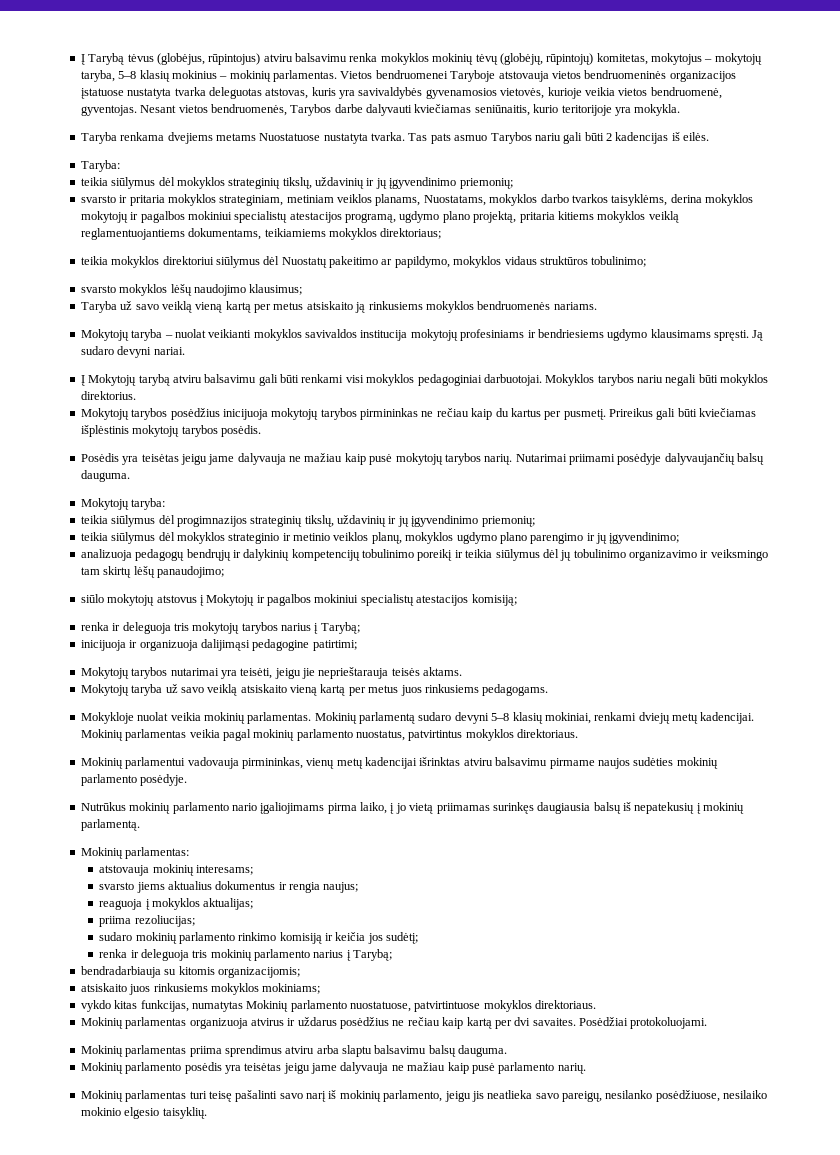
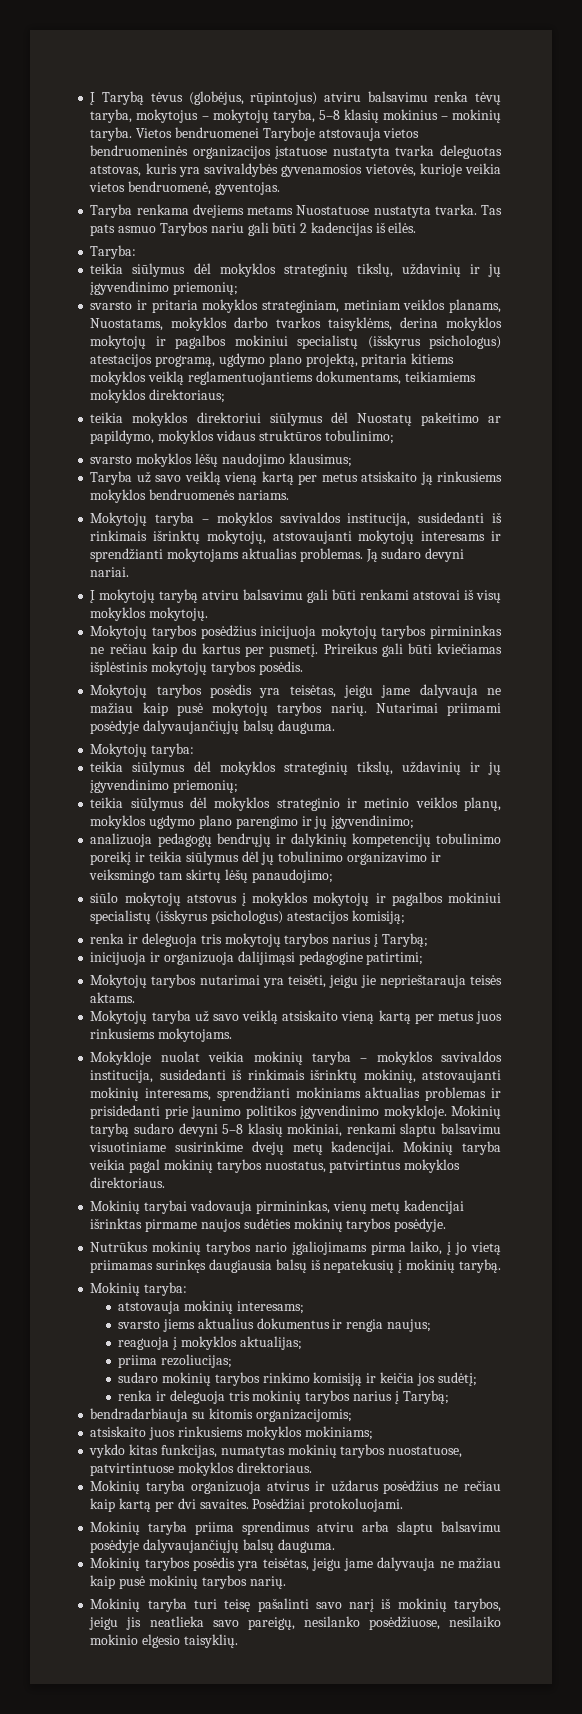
- Į Tarybą tėvus (globėjus, rūpintojus) atviru balsavimu renka mokyklos mokinių tėvų (globėjų, rūpintojų) komitetas, mokytojus – mokytojų taryba, 5–8 klasių mokinius – mokinių parlamentas.
+ Į Tarybą tėvus (globėjus, rūpintojus) atviru balsavimu renka tėvų taryba, mokytojus – mokytojų taryba, 5–8 klasių mokinius – mokinių taryba.
- Nesant vietos bendruomenės, Tarybos darbe dalyvauti kviečiamas seniūnaitis, kurio teritorijoje yra mokykla.
- svarsto ir pritaria mokyklos strateginiam, metiniam veiklos planams, Nuostatams, mokyklos darbo tvarkos taisyklėms, derina mokyklos mokytojų ir pagalbos mokiniui specialistų atestacijos programą, ugdymo plano projektą, pritaria kitiems mokyklos veiklą reglamentuojantiems dokumentams, teikiamiems mokyklos direktoriaus;
+ svarsto ir pritaria mokyklos strateginiam, metiniam veiklos planams, Nuostatams, mokyklos darbo tvarkos taisyklėms, derina mokyklos mokytojų ir pagalbos mokiniui specialistų (išskyrus psichologus) atestacijos programą, ugdymo plano projektą, pritaria kitiems mokyklos veiklą reglamentuojantiems dokumentams, teikiamiems mokyklos direktoriaus;
- Mokytojų taryba – nuolat veikianti mokyklos savivaldos institucija mokytojų profesiniams ir bendriesiems ugdymo klausimams spręsti.
+ Mokytojų taryba – mokyklos savivaldos institucija, susidedanti iš rinkimais išrinktų mokytojų, atstovaujanti mokytojų interesams ir sprendžianti mokytojams aktualias problemas.
- Į Mokytojų tarybą atviru balsavimu gali būti renkami visi mokyklos pedagoginiai darbuotojai. Mokyklos tarybos nariu negali būti mokyklos direktorius.
+ Į mokytojų tarybą atviru balsavimu gali būti renkami atstovai iš visų mokyklos mokytojų.
- Posėdis yra teisėtas jeigu jame dalyvauja ne mažiau kaip pusė mokytojų tarybos narių.
+ Mokytojų tarybos posėdis yra teisėtas, jeigu jame dalyvauja ne mažiau kaip pusė mokytojų tarybos narių.
- Nutarimai priimami posėdyje dalyvaujančių balsų dauguma.
+ Nutarimai priimami posėdyje dalyvaujančiųjų balsų dauguma.
  Mokytojų taryba:
- teikia siūlymus dėl progimnazijos strateginių tikslų, uždavinių ir jų įgyvendinimo priemonių;
+ teikia siūlymus dėl mokyklos strateginių tikslų, uždavinių ir jų įgyvendinimo priemonių;
- siūlo mokytojų atstovus į Mokytojų ir pagalbos mokiniui specialistų atestacijos komisiją;
+ siūlo mokytojų atstovus į mokyklos mokytojų ir pagalbos mokiniui specialistų (išskyrus psichologus) atestacijos komisiją;
- Mokytojų taryba už savo veiklą atsiskaito vieną kartą per metus juos rinkusiems pedagogams.
+ Mokytojų taryba už savo veiklą atsiskaito vieną kartą per metus juos rinkusiems mokytojams.
- Mokykloje nuolat veikia mokinių parlamentas. Mokinių parlamentą sudaro devyni 5–8 klasių mokiniai, renkami dviejų metų kadencijai.
+ Mokykloje nuolat veikia mokinių taryba – mokyklos savivaldos institucija, susidedanti iš rinkimais išrinktų mokinių, atstovaujanti mokinių interesams, sprendžianti mokiniams aktualias problemas ir prisidedanti prie jaunimo politikos įgyvendinimo mokykloje. Mokinių tarybą sudaro devyni 5–8 klasių mokiniai, renkami slaptu balsavimu visuotiniame susirinkime dvejų metų kadencijai.
- Mokinių parlamentas veikia pagal mokinių parlamento nuostatus, patvirtintus mokyklos direktoriaus.
+ Mokinių taryba veikia pagal mokinių tarybos nuostatus, patvirtintus mokyklos direktoriaus.
- Mokinių parlamentui vadovauja pirmininkas, vienų metų kadencijai išrinktas atviru balsavimu pirmame naujos sudėties mokinių parlamento posėdyje.
+ Mokinių tarybai vadovauja pirmininkas, vienų metų kadencijai išrinktas pirmame naujos sudėties mokinių tarybos posėdyje.
- Nutrūkus mokinių parlamento nario įgaliojimams pirma laiko, į jo vietą priimamas surinkęs daugiausia balsų iš nepatekusių į mokinių parlamentą.
- Mokinių parlamentas:
+ Nutrūkus mokinių tarybos nario įgaliojimams pirma laiko, į jo vietą priimamas surinkęs daugiausia balsų iš nepatekusių į mokinių tarybą.
+ Mokinių taryba:
- sudaro mokinių parlamento rinkimo komisiją ir keičia jos sudėtį;
+ sudaro mokinių tarybos rinkimo komisiją ir keičia jos sudėtį;
- renka ir deleguoja tris mokinių parlamento narius į Tarybą;
+ renka ir deleguoja tris mokinių tarybos narius į Tarybą;
- vykdo kitas funkcijas, numatytas Mokinių parlamento nuostatuose, patvirtintuose mokyklos direktoriaus.
+ vykdo kitas funkcijas, numatytas mokinių tarybos nuostatuose, patvirtintuose mokyklos direktoriaus.
- Mokinių parlamentas organizuoja atvirus ir uždarus posėdžius ne rečiau kaip kartą per dvi savaites.
+ Mokinių taryba organizuoja atvirus ir uždarus posėdžius ne rečiau kaip kartą per dvi savaites.
- Mokinių parlamentas priima sprendimus atviru arba slaptu balsavimu balsų dauguma.
+ Mokinių taryba priima sprendimus atviru arba slaptu balsavimu posėdyje dalyvaujančiųjų balsų dauguma.
- Mokinių parlamento posėdis yra teisėtas jeigu jame dalyvauja ne mažiau kaip pusė parlamento narių.
+ Mokinių tarybos posėdis yra teisėtas, jeigu jame dalyvauja ne mažiau kaip pusė mokinių tarybos narių.
- Mokinių parlamentas turi teisę pašalinti savo narį iš mokinių parlamento, jeigu jis neatlieka savo pareigų, nesilanko posėdžiuose, nesilaiko mokinio elgesio taisyklių.
+ Mokinių taryba turi teisę pašalinti savo narį iš mokinių tarybos, jeigu jis neatlieka savo pareigų, nesilanko posėdžiuose, nesilaiko mokinio elgesio taisyklių.

